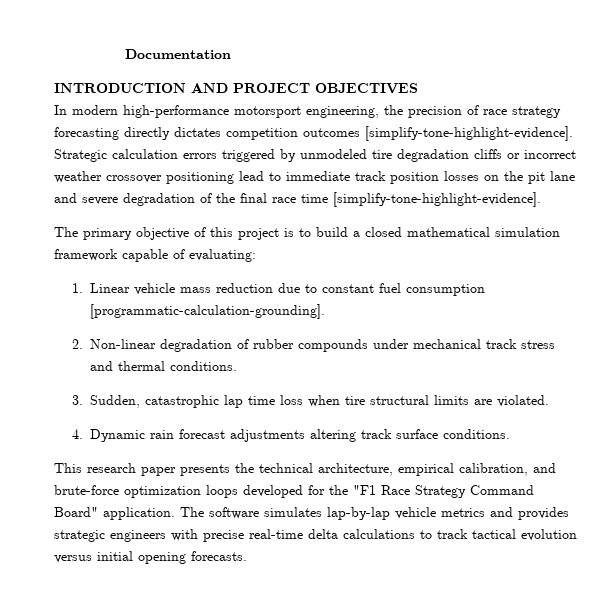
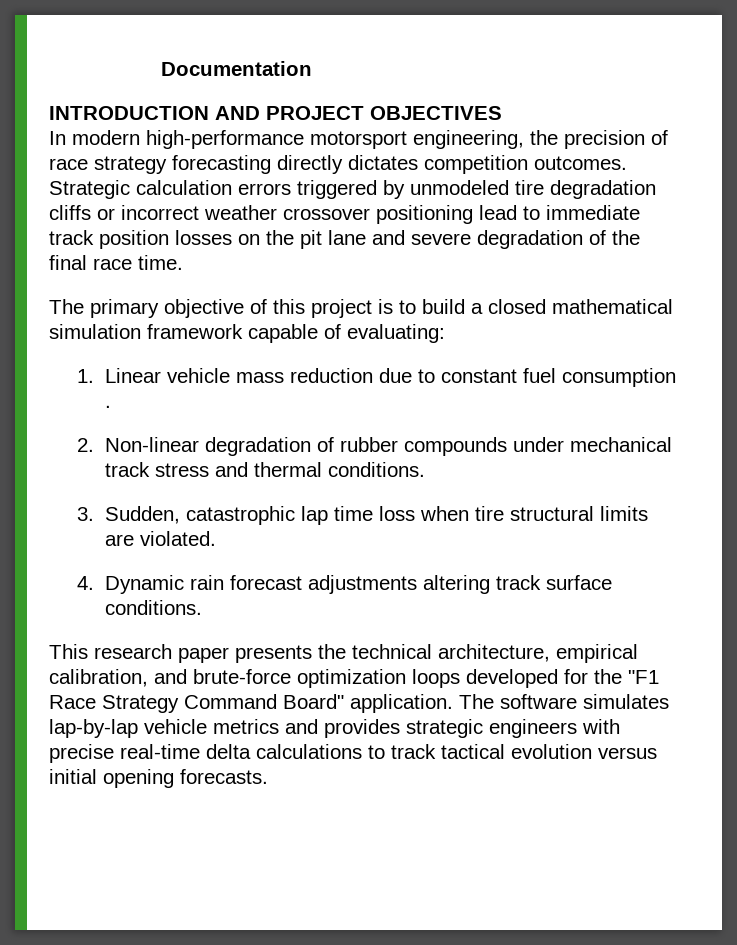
- In modern high-performance motorsport engineering, the precision of race strategy forecasting directly dictates competition outcomes [simplify-tone-highlight-evidence].
+ In modern high-performance motorsport engineering, the precision of race strategy forecasting directly dictates competition outcomes.
- Strategic calculation errors triggered by unmodeled tire degradation cliffs or incorrect weather crossover positioning lead to immediate track position losses on the pit lane and severe degradation of the final race time [simplify-tone-highlight-evidence].
+ Strategic calculation errors triggered by unmodeled tire degradation cliffs or incorrect weather crossover positioning lead to immediate track position losses on the pit lane and severe degradation of the final race time.
- 1. Linear vehicle mass reduction due to constant fuel consumption [programmatic-calculation-grounding].
+ 1. Linear vehicle mass reduction due to constant fuel consumption .

